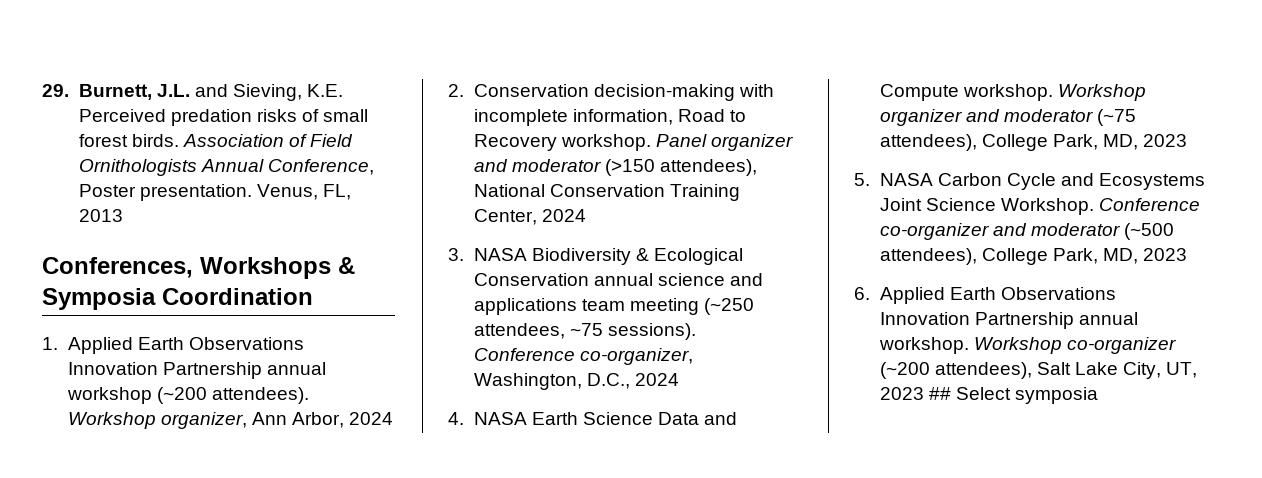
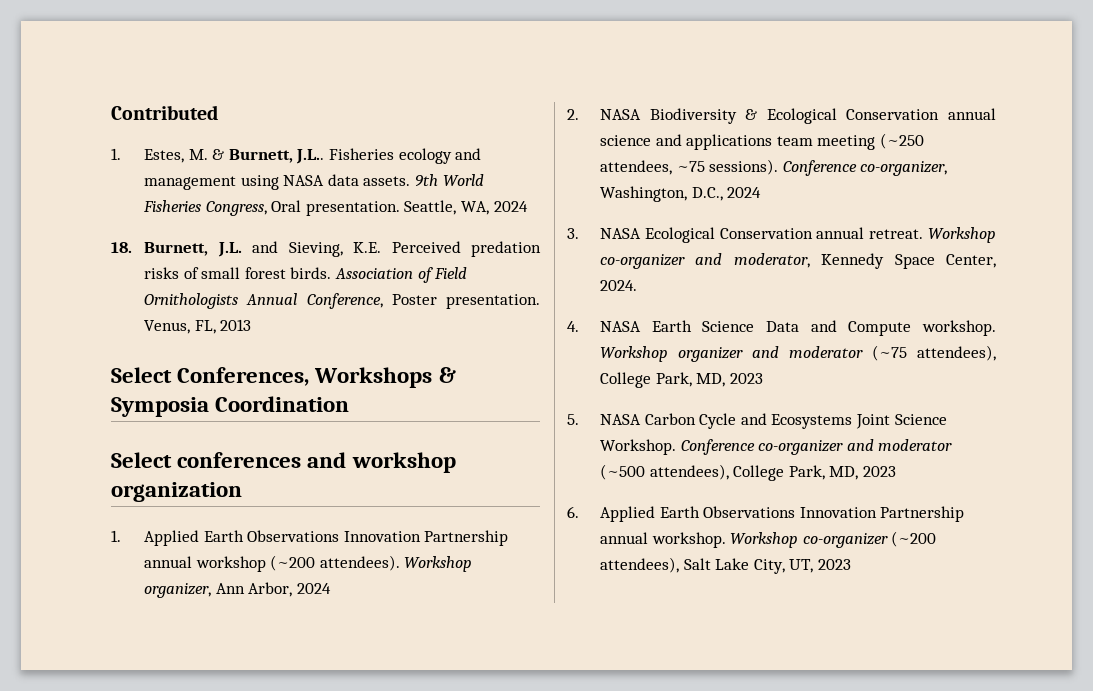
- 29. Burnett, J.L. and Sieving, K.E. Perceived predation risks of small forest birds.
+ Contributed
+ 1. Estes, M. & Burnett, J.L.. Fisheries ecology and management using NASA data assets. 9th World Fisheries Congress, Oral presentation. Seattle, WA, 2024
+ 18. Burnett, J.L. and Sieving, K.E. Perceived predation risks of small forest birds.
- Conferences, Workshops & Symposia Coordination
+ Select Conferences, Workshops & Symposia Coordination
+ Select conferences and workshop organization
- 2. Conservation decision-making with incomplete information, Road to Recovery workshop. Panel organizer and moderator (>150 attendees), National Conservation Training Center, 2024
- 3. NASA Biodiversity & Ecological Conservation annual science and applications team meeting (~250 attendees, ~75 sessions).
+ 2. NASA Biodiversity & Ecological Conservation annual science and applications team meeting (~250 attendees, ~75 sessions).
+ 3. NASA Ecological Conservation annual retreat. Workshop co-organizer and moderator, Kennedy Space Center, 2024.
- Workshop co-organizer (~200 attendees), Salt Lake City, UT, 2023 ## Select symposia
+ Workshop co-organizer (~200 attendees), Salt Lake City, UT, 2023

